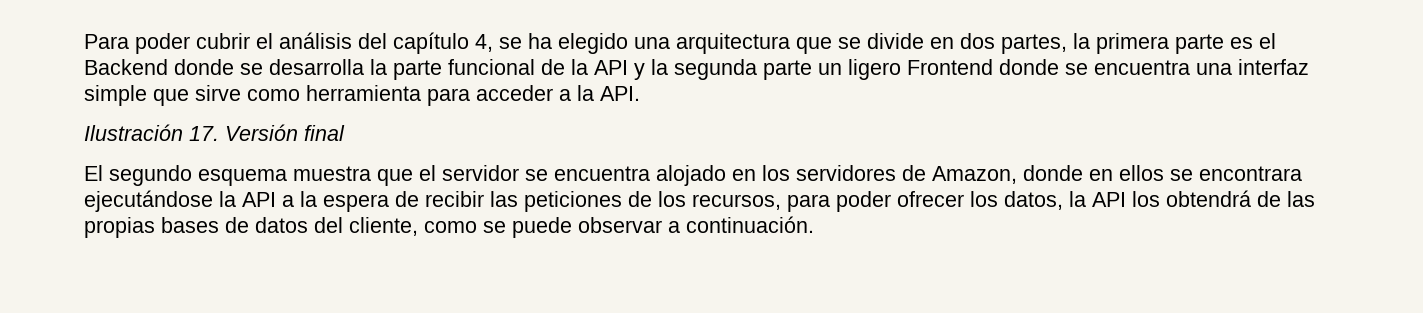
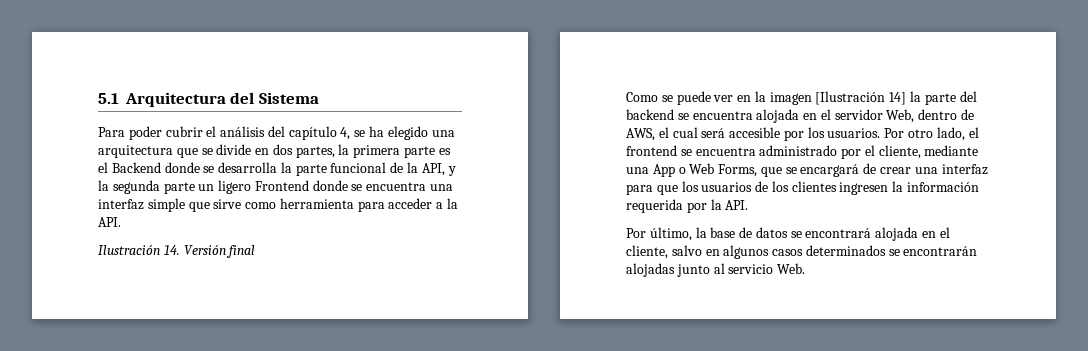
+ 5.1 Arquitectura del Sistema
- Para poder cubrir el análisis del capítulo 4, se ha elegido una arquitectura que se divide en dos partes, la primera parte es el Backend donde se desarrolla la parte funcional de la API y la segunda parte un ligero Frontend donde se encuentra una interfaz simple que sirve como herramienta para acceder a la API.
+ Para poder cubrir el análisis del capítulo 4, se ha elegido una arquitectura que se divide en dos partes, la primera parte es el Backend donde se desarrolla la parte funcional de la API, y la segunda parte un ligero Frontend donde se encuentra una interfaz simple que sirve como herramienta para acceder a la API.
- Ilustración 17. Versión final
+ Ilustración 14. Versión final
- El segundo esquema muestra que el servidor se encuentra alojado en los servidores de Amazon, donde en ellos se encontrara ejecutándose la API a la espera de recibir las peticiones de los recursos, para poder ofrecer los datos, la API los obtendrá de las propias bases de datos del cliente, como se puede observar a continuación.
+ Como se puede ver en la imagen [Ilustración 14] la parte del backend se encuentra alojada en el servidor Web, dentro de AWS, el cual será accesible por los usuarios. Por otro lado, el frontend se encuentra administrado por el cliente, mediante una App o Web Forms, que se encargará de crear una interfaz para que los usuarios de los clientes ingresen la información requerida por la API.
+ Por último, la base de datos se encontrará alojada en el cliente, salvo en algunos casos determinados se encontrarán alojadas junto al servicio Web.

